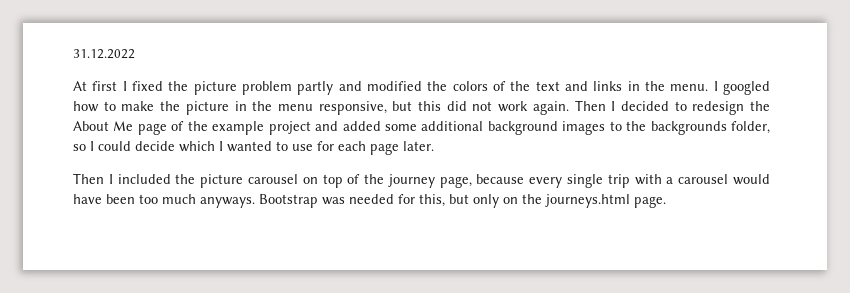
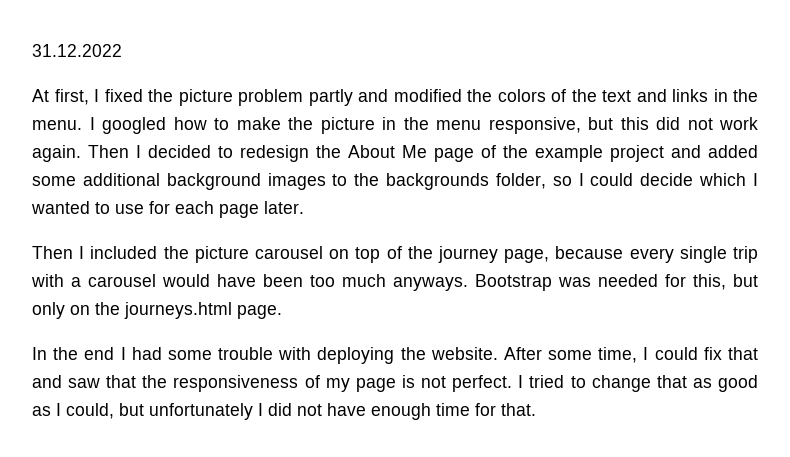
- At first I fixed the picture problem partly and modified the colors of the text and links in the menu.
+ At first, I fixed the picture problem partly and modified the colors of the text and links in the menu.
+ In the end I had some trouble with deploying the website. After some time, I could fix that and saw that the responsiveness of my page is not perfect. I tried to change that as good as I could, but unfortunately I did not have enough time for that.

